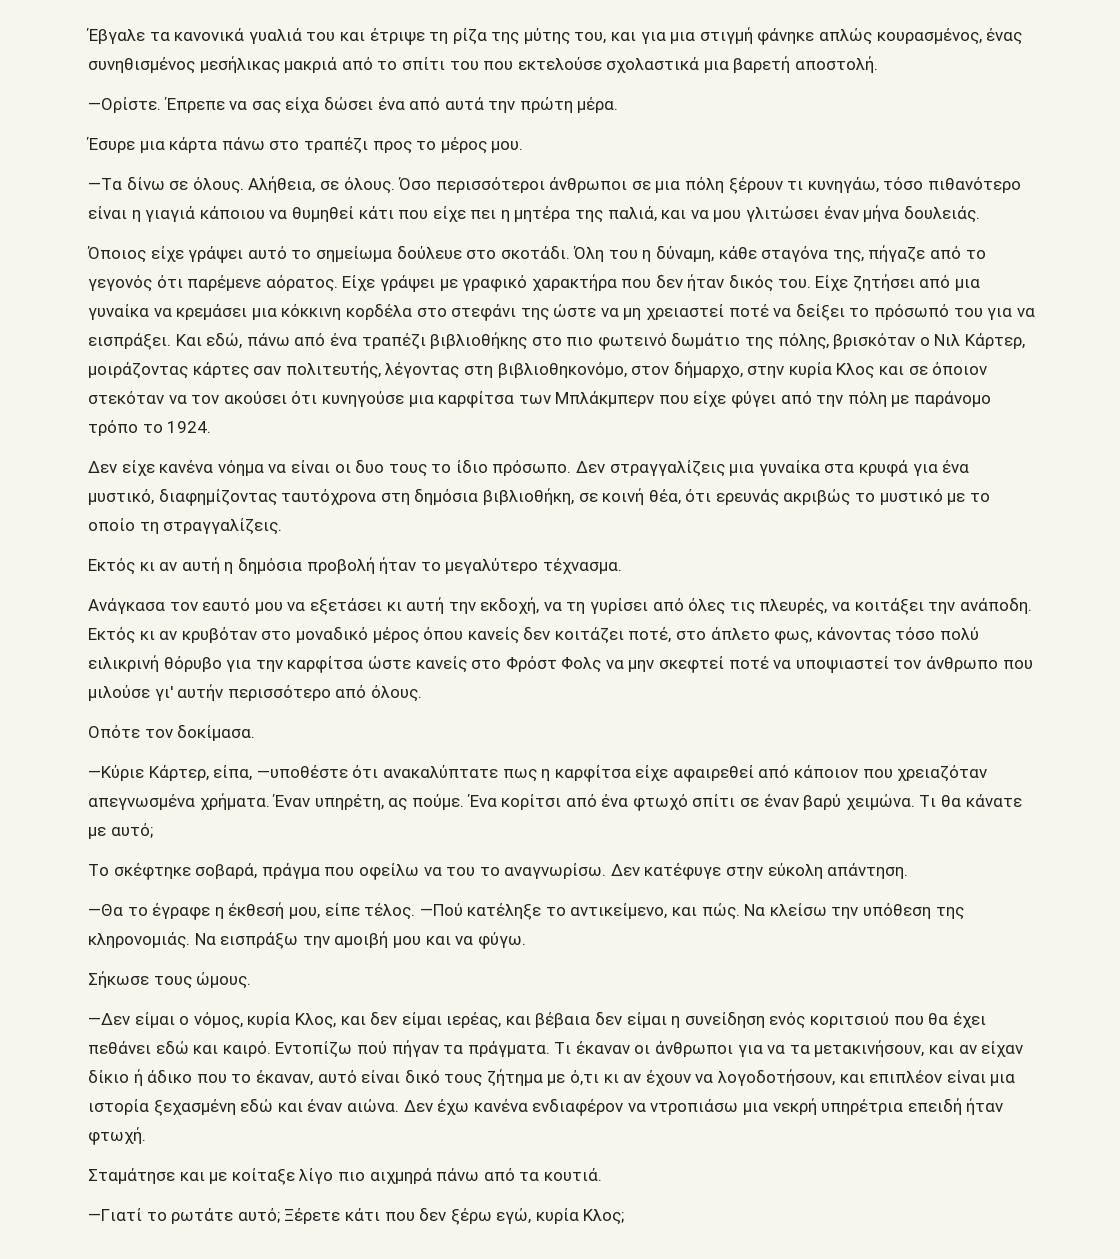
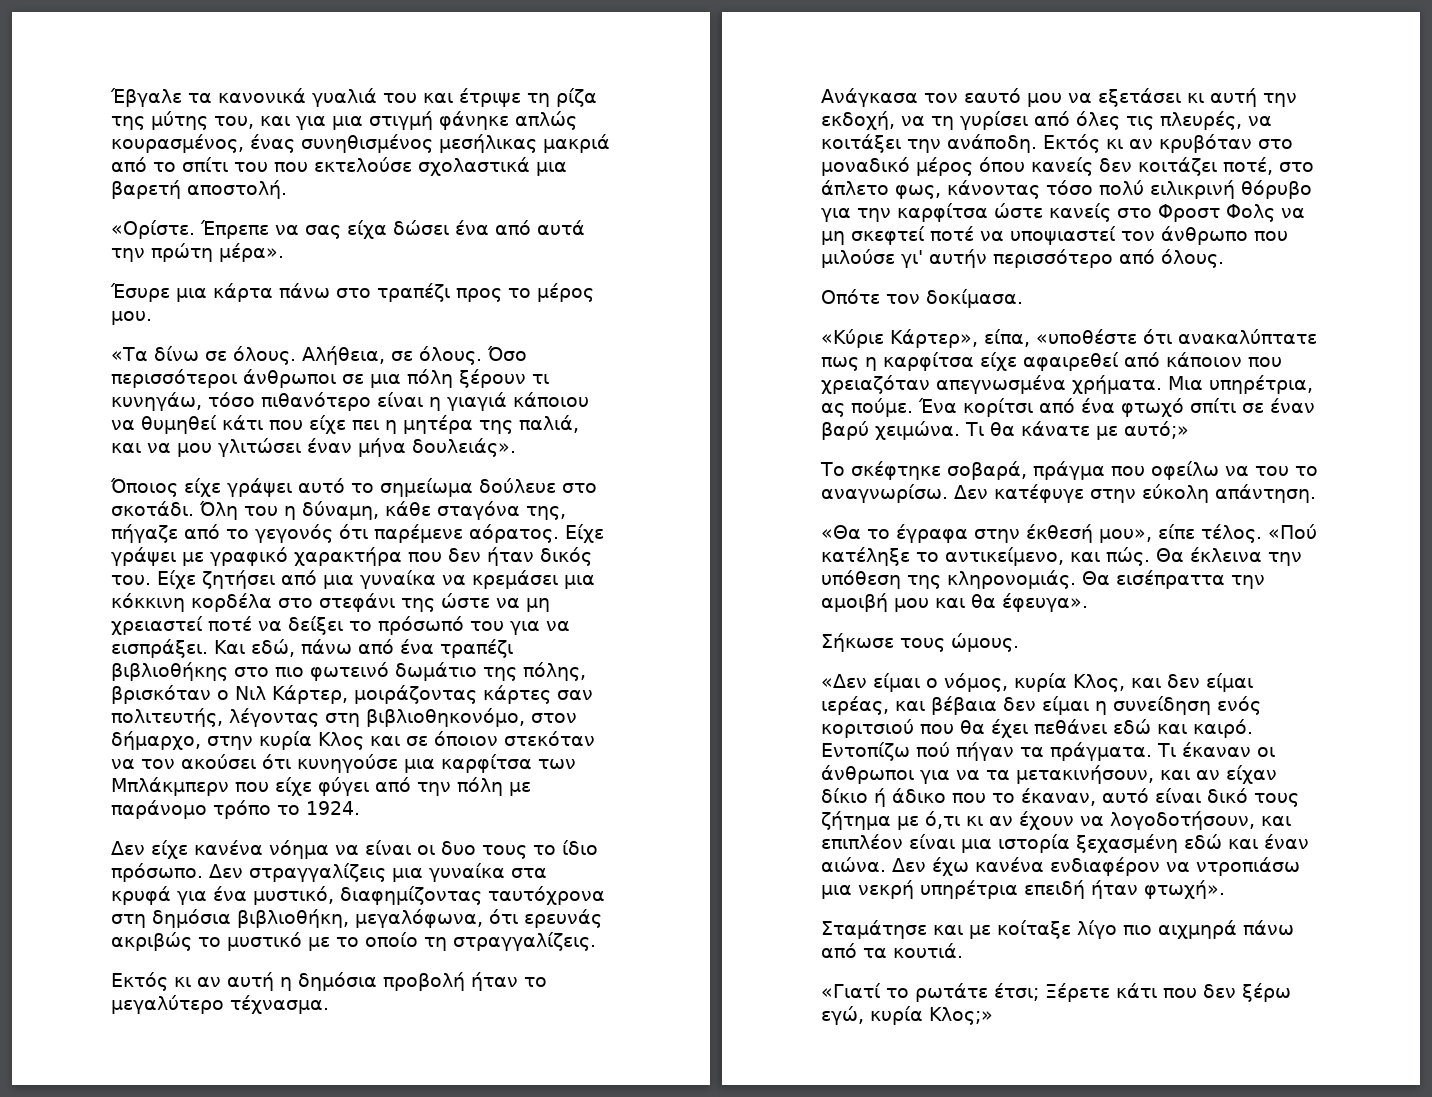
- —Ορίστε.
+ «Ορίστε.
- Έπρεπε να σας είχα δώσει ένα από αυτά την πρώτη μέρα.
+ Έπρεπε να σας είχα δώσει ένα από αυτά την πρώτη μέρα».
- —Τα δίνω σε όλους.
+ «Τα δίνω σε όλους.
- Όσο περισσότεροι άνθρωποι σε μια πόλη ξέρουν τι κυνηγάω, τόσο πιθανότερο είναι η γιαγιά κάποιου να θυμηθεί κάτι που είχε πει η μητέρα της παλιά, και να μου γλιτώσει έναν μήνα δουλειάς.
+ Όσο περισσότεροι άνθρωποι σε μια πόλη ξέρουν τι κυνηγάω, τόσο πιθανότερο είναι η γιαγιά κάποιου να θυμηθεί κάτι που είχε πει η μητέρα της παλιά, και να μου γλιτώσει έναν μήνα δουλειάς».
- Δεν στραγγαλίζεις μια γυναίκα στα κρυφά για ένα μυστικό, διαφημίζοντας ταυτόχρονα στη δημόσια βιβλιοθήκη, σε κοινή θέα, ότι ερευνάς ακριβώς το μυστικό με το οποίο τη στραγγαλίζεις.
+ Δεν στραγγαλίζεις μια γυναίκα στα κρυφά για ένα μυστικό, διαφημίζοντας ταυτόχρονα στη δημόσια βιβλιοθήκη, μεγαλόφωνα, ότι ερευνάς ακριβώς το μυστικό με το οποίο τη στραγγαλίζεις.
- Εκτός κι αν κρυβόταν στο μοναδικό μέρος όπου κανείς δεν κοιτάζει ποτέ, στο άπλετο φως, κάνοντας τόσο πολύ ειλικρινή θόρυβο για την καρφίτσα ώστε κανείς στο Φρόστ Φολς να μην σκεφτεί ποτέ να υποψιαστεί τον άνθρωπο που μιλούσε γι' αυτήν περισσότερο από όλους.
+ Εκτός κι αν κρυβόταν στο μοναδικό μέρος όπου κανείς δεν κοιτάζει ποτέ, στο άπλετο φως, κάνοντας τόσο πολύ ειλικρινή θόρυβο για την καρφίτσα ώστε κανείς στο Φροστ Φολς να μη σκεφτεί ποτέ να υποψιαστεί τον άνθρωπο που μιλούσε γι' αυτήν περισσότερο από όλους.
- —Κύριε Κάρτερ, είπα, —υποθέστε ότι ανακαλύπτατε πως η καρφίτσα είχε αφαιρεθεί από κάποιον που χρειαζόταν απεγνωσμένα χρήματα.
+ «Κύριε Κάρτερ», είπα, «υποθέστε ότι ανακαλύπτατε πως η καρφίτσα είχε αφαιρεθεί από κάποιον που χρειαζόταν απεγνωσμένα χρήματα.
- Έναν υπηρέτη, ας πούμε.
+ Μια υπηρέτρια, ας πούμε.
- Τι θα κάνατε με αυτό;
+ Τι θα κάνατε με αυτό;»
- —Θα το έγραφε η έκθεσή μου, είπε τέλος.
+ «Θα το έγραφα στην έκθεσή μου», είπε τέλος.
- —Πού κατέληξε το αντικείμενο, και πώς.
+ «Πού κατέληξε το αντικείμενο, και πώς.
- Να κλείσω την υπόθεση της κληρονομιάς.
+ Θα έκλεινα την υπόθεση της κληρονομιάς.
- Να εισπράξω την αμοιβή μου και να φύγω.
+ Θα εισέπραττα την αμοιβή μου και θα έφευγα».
- —Δεν είμαι ο νόμος, κυρία Κλος, και δεν είμαι ιερέας, και βέβαια δεν είμαι η συνείδηση ενός κοριτσιού που θα έχει πεθάνει εδώ και καιρό.
+ «Δεν είμαι ο νόμος, κυρία Κλος, και δεν είμαι ιερέας, και βέβαια δεν είμαι η συνείδηση ενός κοριτσιού που θα έχει πεθάνει εδώ και καιρό.
- Δεν έχω κανένα ενδιαφέρον να ντροπιάσω μια νεκρή υπηρέτρια επειδή ήταν φτωχή.
+ Δεν έχω κανένα ενδιαφέρον να ντροπιάσω μια νεκρή υπηρέτρια επειδή ήταν φτωχή».
- —Γιατί το ρωτάτε αυτό; Ξέρετε κάτι που δεν ξέρω εγώ, κυρία Κλος;
+ «Γιατί το ρωτάτε έτσι; Ξέρετε κάτι που δεν ξέρω εγώ, κυρία Κλος;»

